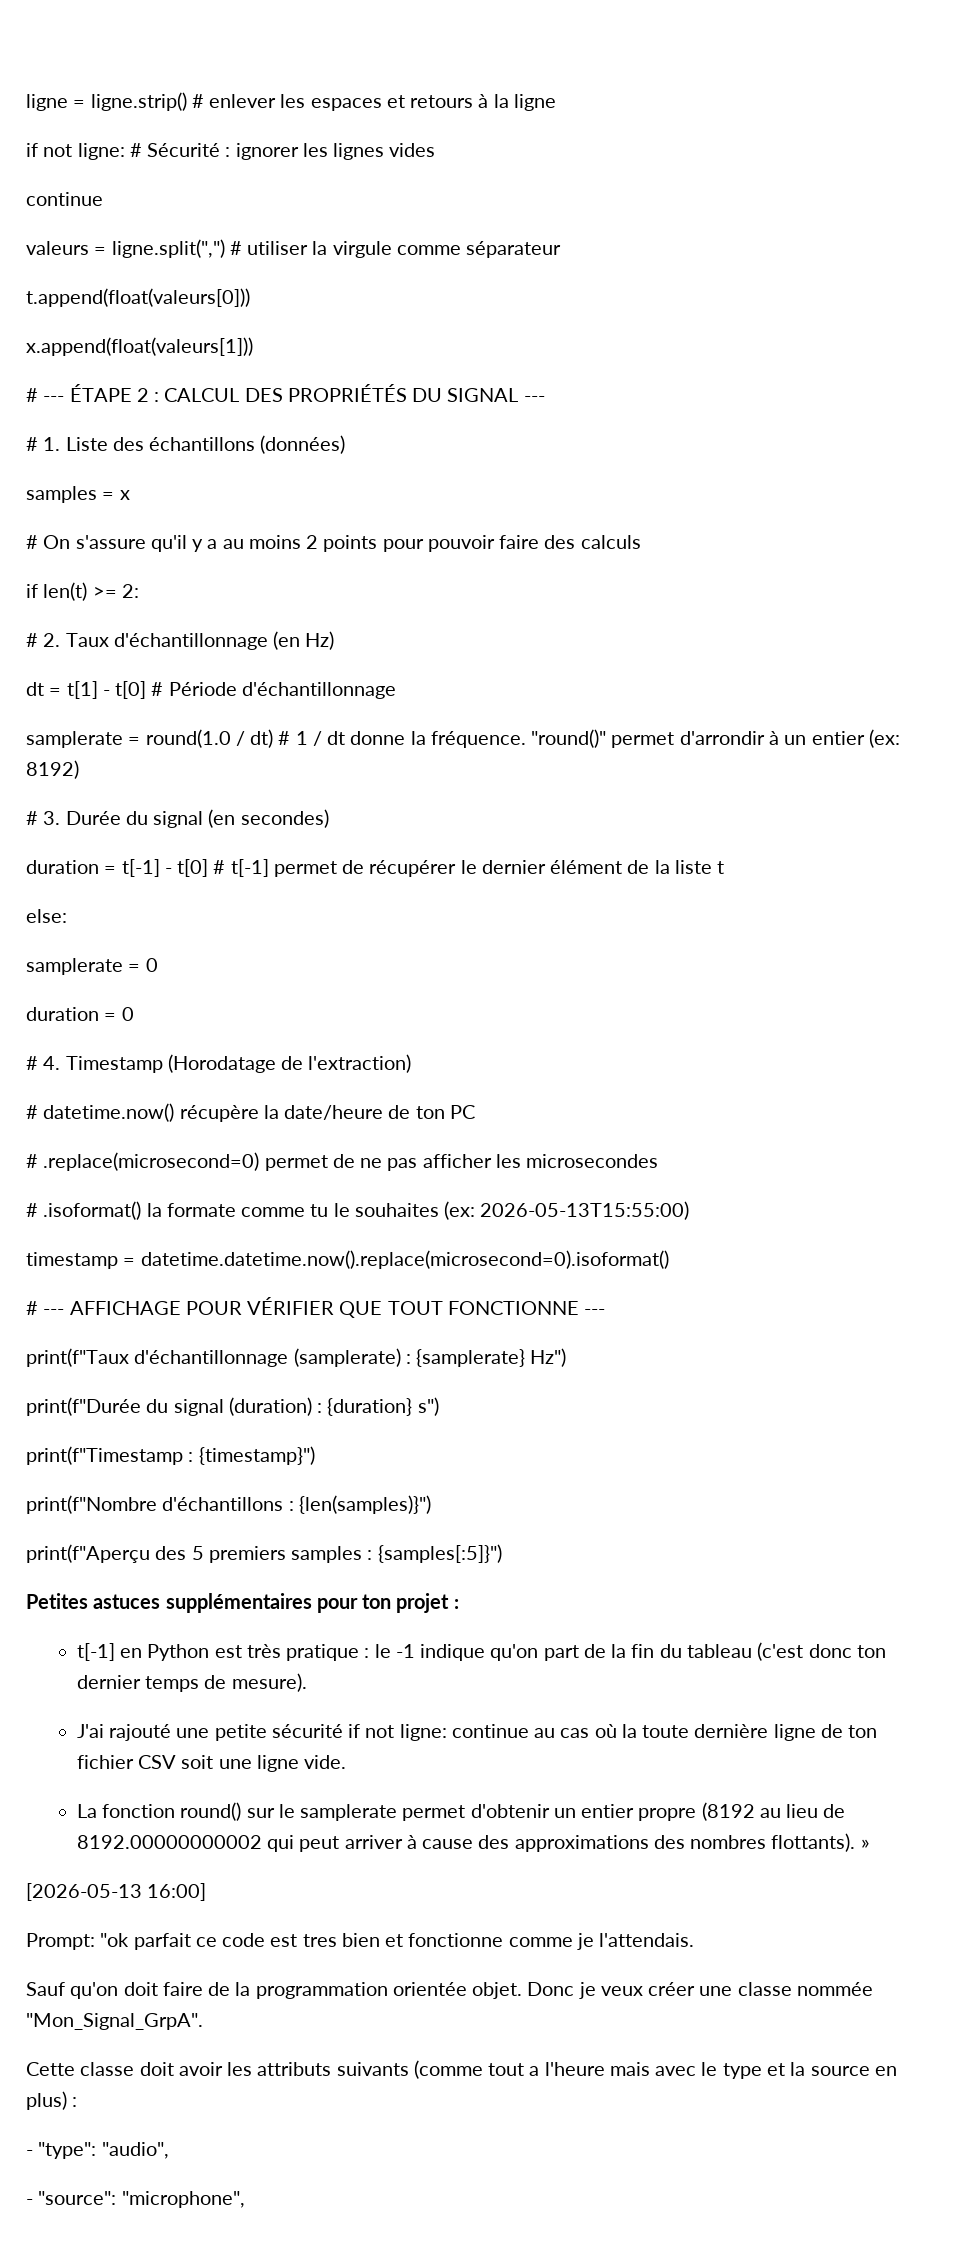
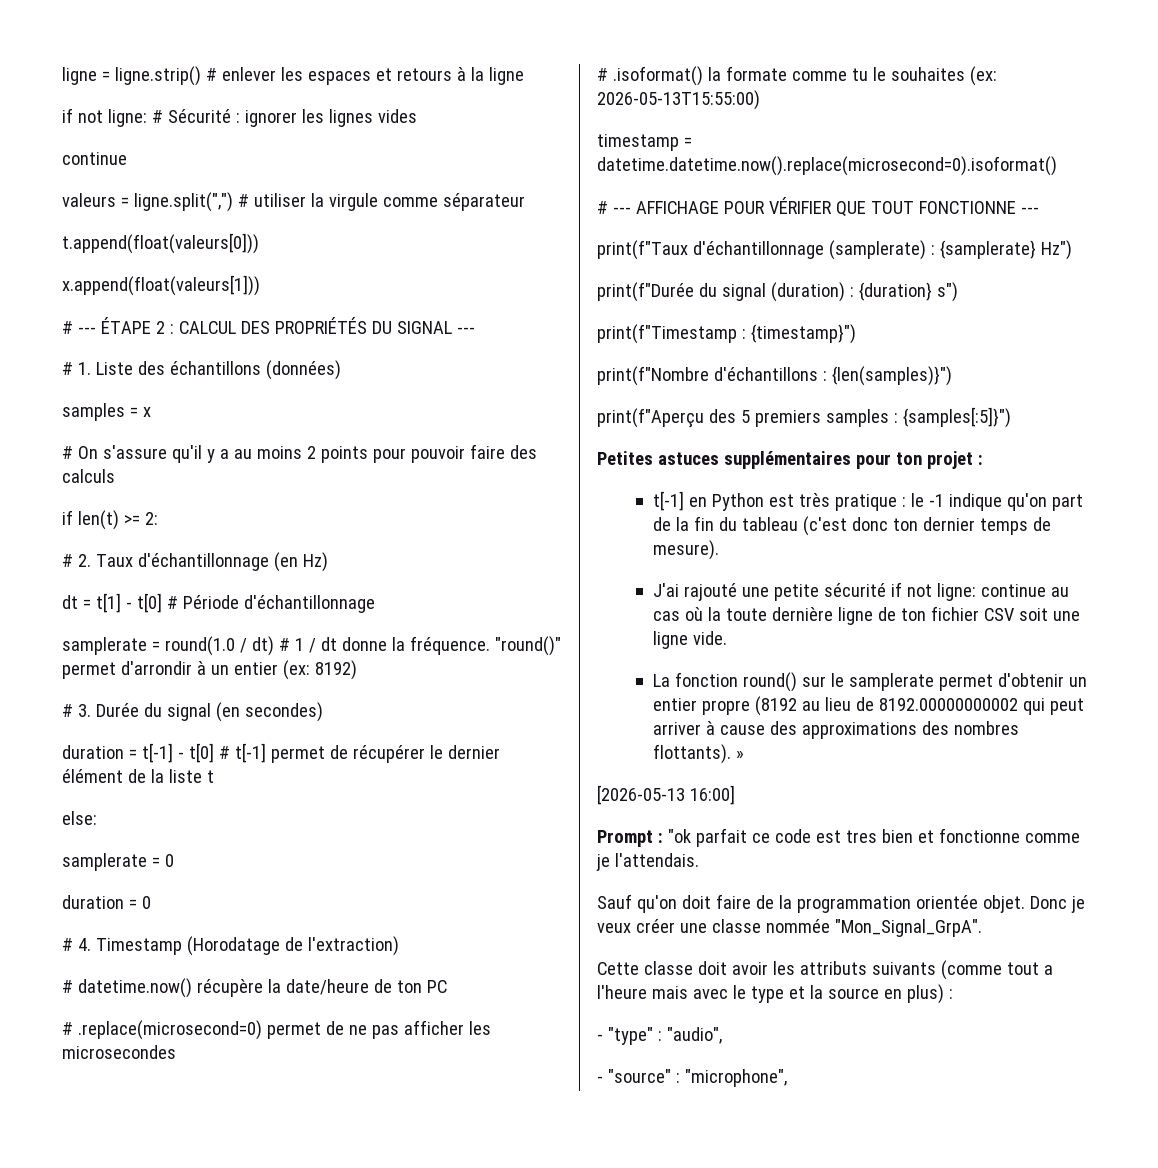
- Prompt: "ok parfait ce code est tres bien et fonctionne comme je l'attendais.
+ Prompt : "ok parfait ce code est tres bien et fonctionne comme je l'attendais.
- - "type": "audio",
+ - "type" : "audio",
- - "source": "microphone",
+ - "source" : "microphone",

